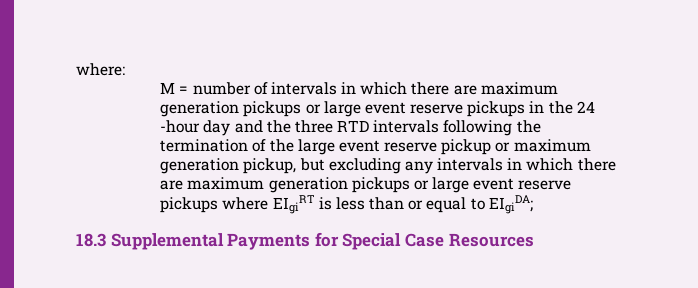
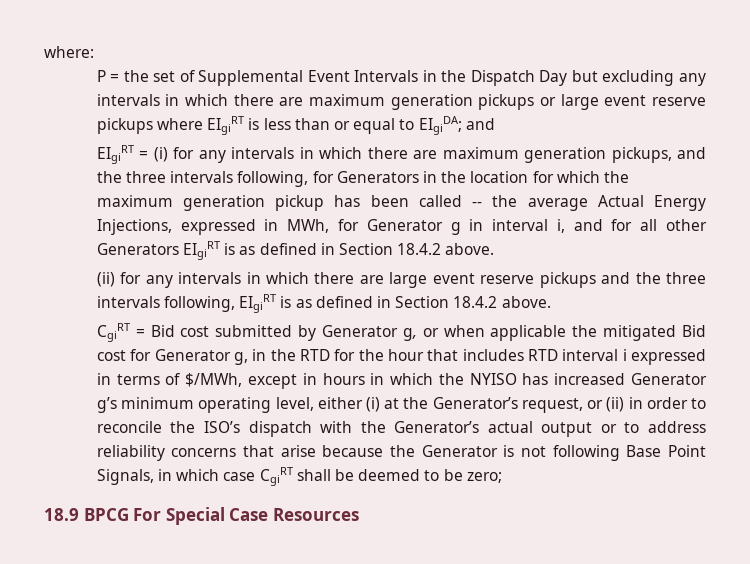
- M = number of intervals in which there are maximum generation pickups or large event reserve pickups in the 24 -hour day and the three RTD intervals following the termination of the large event reserve pickup or maximum generation pickup, but excluding any intervals in which there are maximum generation pickups or large event reserve pickups where EIgiRT is less than or equal to EIgiDA;
- 18.3 Supplemental Payments for Special Case Resources
+ P = the set of Supplemental Event Intervals in the Dispatch Day but excluding any intervals in which there are maximum generation pickups or large event reserve pickups where EIgiRT is less than or equal to EIgiDA; and
+ EIgiRT = (i) for any intervals in which there are maximum generation pickups, and the three intervals following, for Generators in the location for which the maximum generation pickup has been called -- the average Actual Energy Injections, expressed in MWh, for Generator g in interval i, and for all other Generators EIgiRT is as defined in Section 18.4.2 above.
+ (ii) for any intervals in which there are large event reserve pickups and the three intervals following, EIgiRT is as defined in Section 18.4.2 above.
+ CgiRT = Bid cost submitted by Generator g, or when applicable the mitigated Bid cost for Generator g, in the RTD for the hour that includes RTD interval i expressed in terms of $/MWh, except in hours in which the NYISO has increased Generator g’s minimum operating level, either (i) at the Generator’s request, or (ii) in order to reconcile the ISO’s dispatch with the Generator’s actual output or to address reliability concerns that arise because the Generator is not following Base Point Signals, in which case CgiRT shall be deemed to be zero;
+ 18.9 BPCG For Special Case Resources

